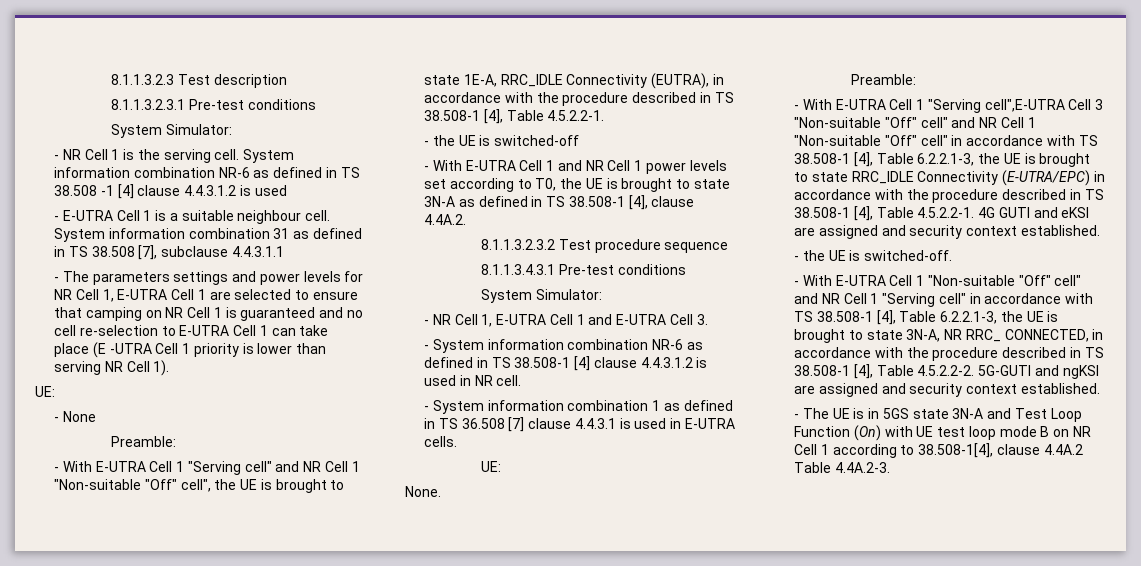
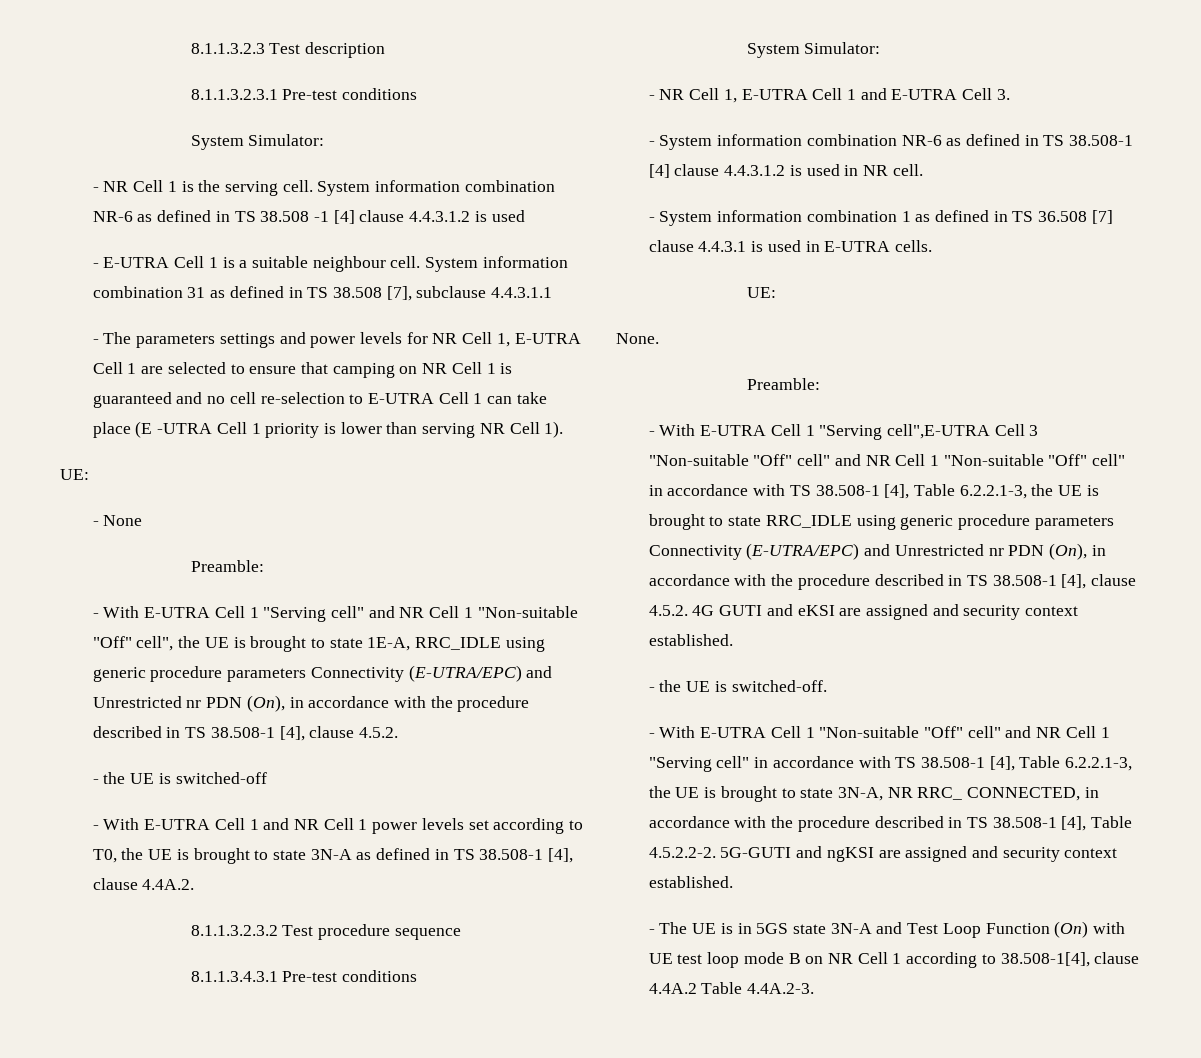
- - With E-UTRA Cell 1 "Serving cell" and NR Cell 1 "Non-suitable "Off" cell", the UE is brought to state 1E-A, RRC_IDLE Connectivity (EUTRA), in accordance with the procedure described in TS 38.508-1 [4], Table 4.5.2.2-1.
+ - With E-UTRA Cell 1 "Serving cell" and NR Cell 1 "Non-suitable "Off" cell", the UE is brought to state 1E-A, RRC_IDLE using generic procedure parameters Connectivity (E-UTRA/EPC) and Unrestricted nr PDN (On), in accordance with the procedure described in TS 38.508-1 [4], clause 4.5.2.
- - With E-UTRA Cell 1 "Serving cell",E-UTRA Cell 3 "Non-suitable "Off" cell" and NR Cell 1 "Non-suitable "Off" cell" in accordance with TS 38.508-1 [4], Table 6.2.2.1-3, the UE is brought to state RRC_IDLE Connectivity (E-UTRA/EPC) in accordance with the procedure described in TS 38.508-1 [4], Table 4.5.2.2-1. 4G GUTI and eKSI are assigned and security context established.
+ - With E-UTRA Cell 1 "Serving cell",E-UTRA Cell 3 "Non-suitable "Off" cell" and NR Cell 1 "Non-suitable "Off" cell" in accordance with TS 38.508-1 [4], Table 6.2.2.1-3, the UE is brought to state RRC_IDLE using generic procedure parameters Connectivity (E-UTRA/EPC) and Unrestricted nr PDN (On), in accordance with the procedure described in TS 38.508-1 [4], clause 4.5.2. 4G GUTI and eKSI are assigned and security context established.

